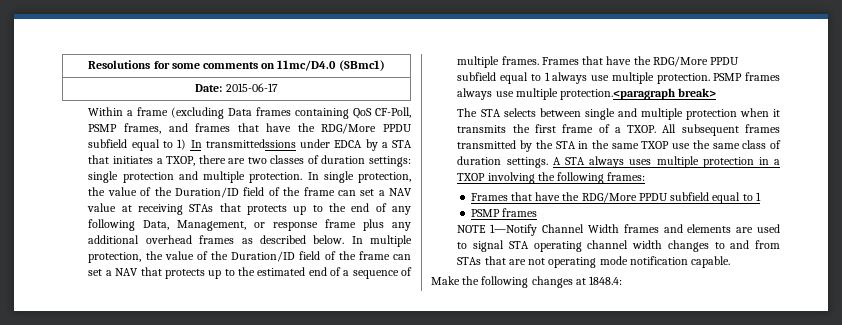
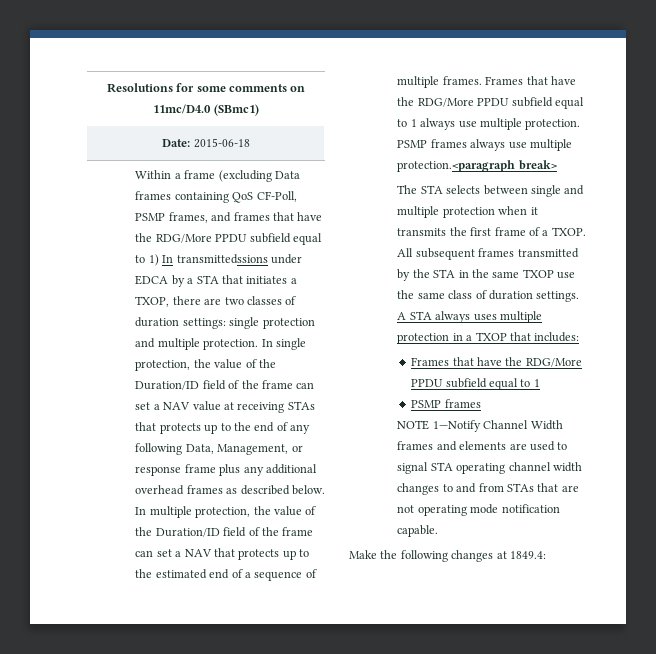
- Date: 2015-06-17
+ Date: 2015-06-18
- A STA always uses multiple protection in a TXOP involving the following frames:
+ A STA always uses multiple protection in a TXOP that includes:
- Make the following changes at 1848.4:
+ Make the following changes at 1849.4:

